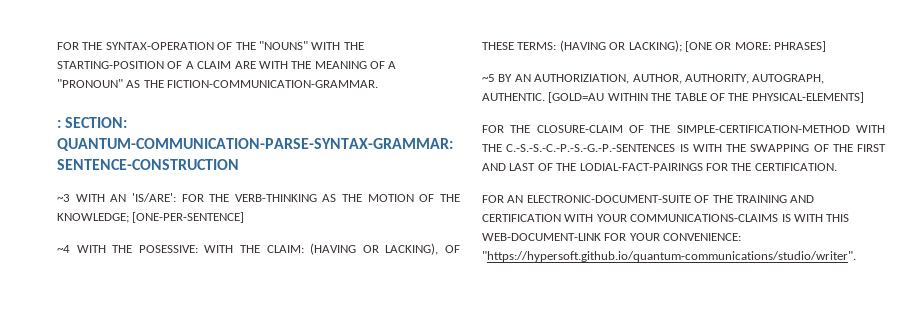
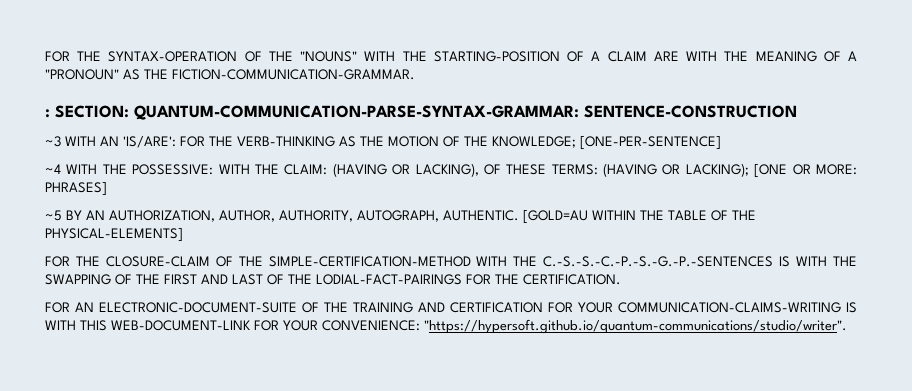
- ~4 WITH THE POSESSIVE: WITH THE CLAIM: (HAVING OR LACKING), OF THESE TERMS: (HAVING OR LACKING); [ONE OR MORE: PHRASES]
+ ~4 WITH THE POSSESSIVE: WITH THE CLAIM: (HAVING OR LACKING), OF THESE TERMS: (HAVING OR LACKING); [ONE OR MORE: PHRASES]
- ~5 BY AN AUTHORIZIATION, AUTHOR, AUTHORITY, AUTOGRAPH, AUTHENTIC.
+ ~5 BY AN AUTHORIZATION, AUTHOR, AUTHORITY, AUTOGRAPH, AUTHENTIC.
- FOR AN ELECTRONIC-DOCUMENT-SUITE OF THE TRAINING AND CERTIFICATION WITH YOUR COMMUNICATIONS-CLAIMS IS WITH THIS WEB-DOCUMENT-LINK FOR YOUR CONVENIENCE: "https://hypersoft.github.io/quantum-communications/studio/writer".
+ FOR AN ELECTRONIC-DOCUMENT-SUITE OF THE TRAINING AND CERTIFICATION FOR YOUR COMMUNICATION-CLAIMS-WRITING IS WITH THIS WEB-DOCUMENT-LINK FOR YOUR CONVENIENCE: "https://hypersoft.github.io/quantum-communications/studio/writer".

